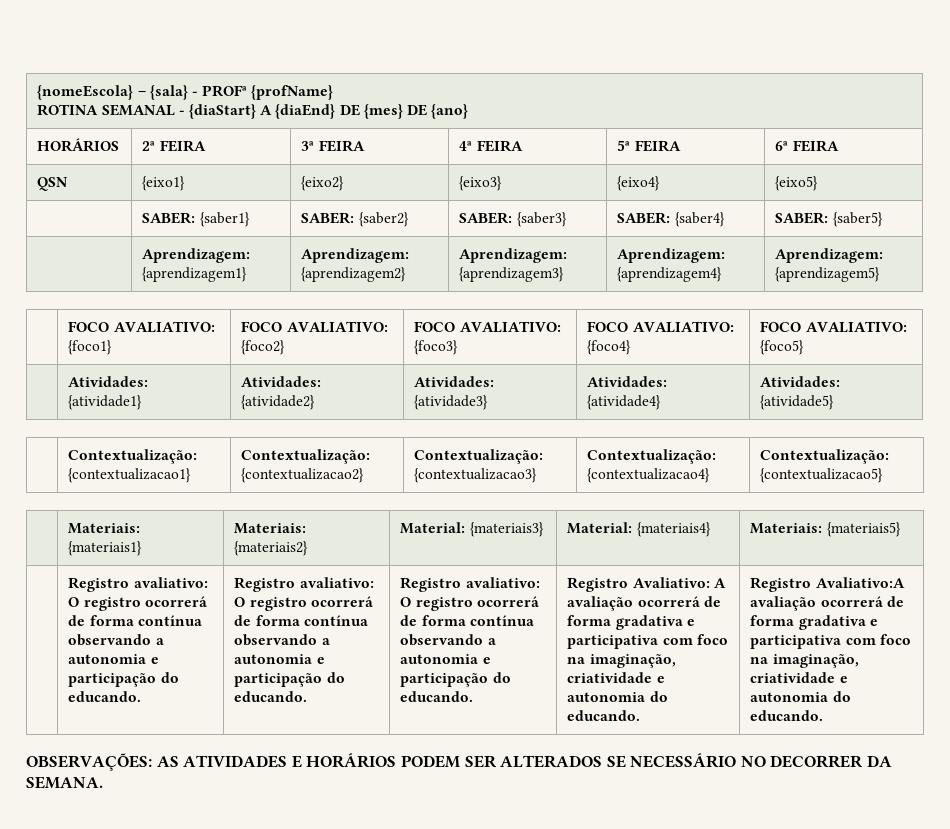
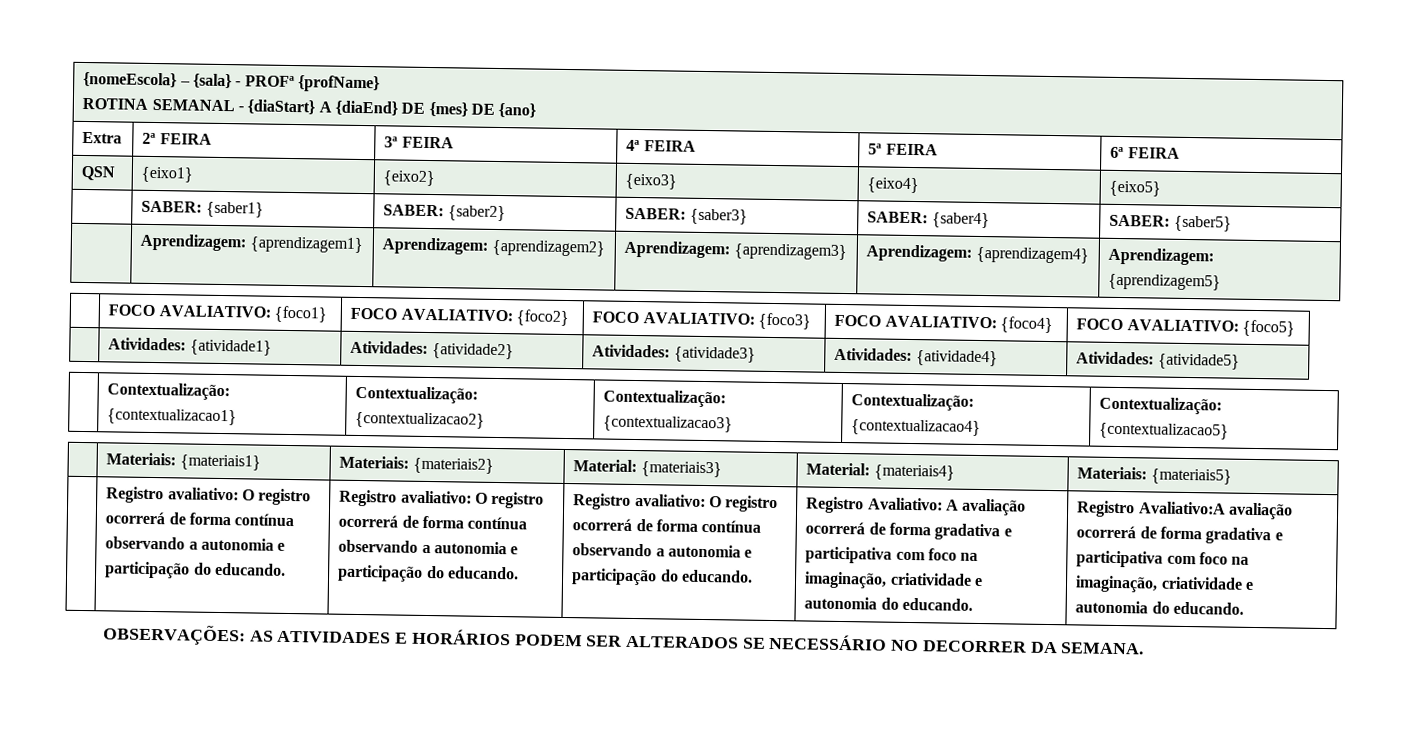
- HORÁRIOS | 2ª FEIRA | 3ª FEIRA | 4ª FEIRA | 5ª FEIRA | 6ª FEIRA
+ Extra | 2ª FEIRA | 3ª FEIRA | 4ª FEIRA | 5ª FEIRA | 6ª FEIRA

